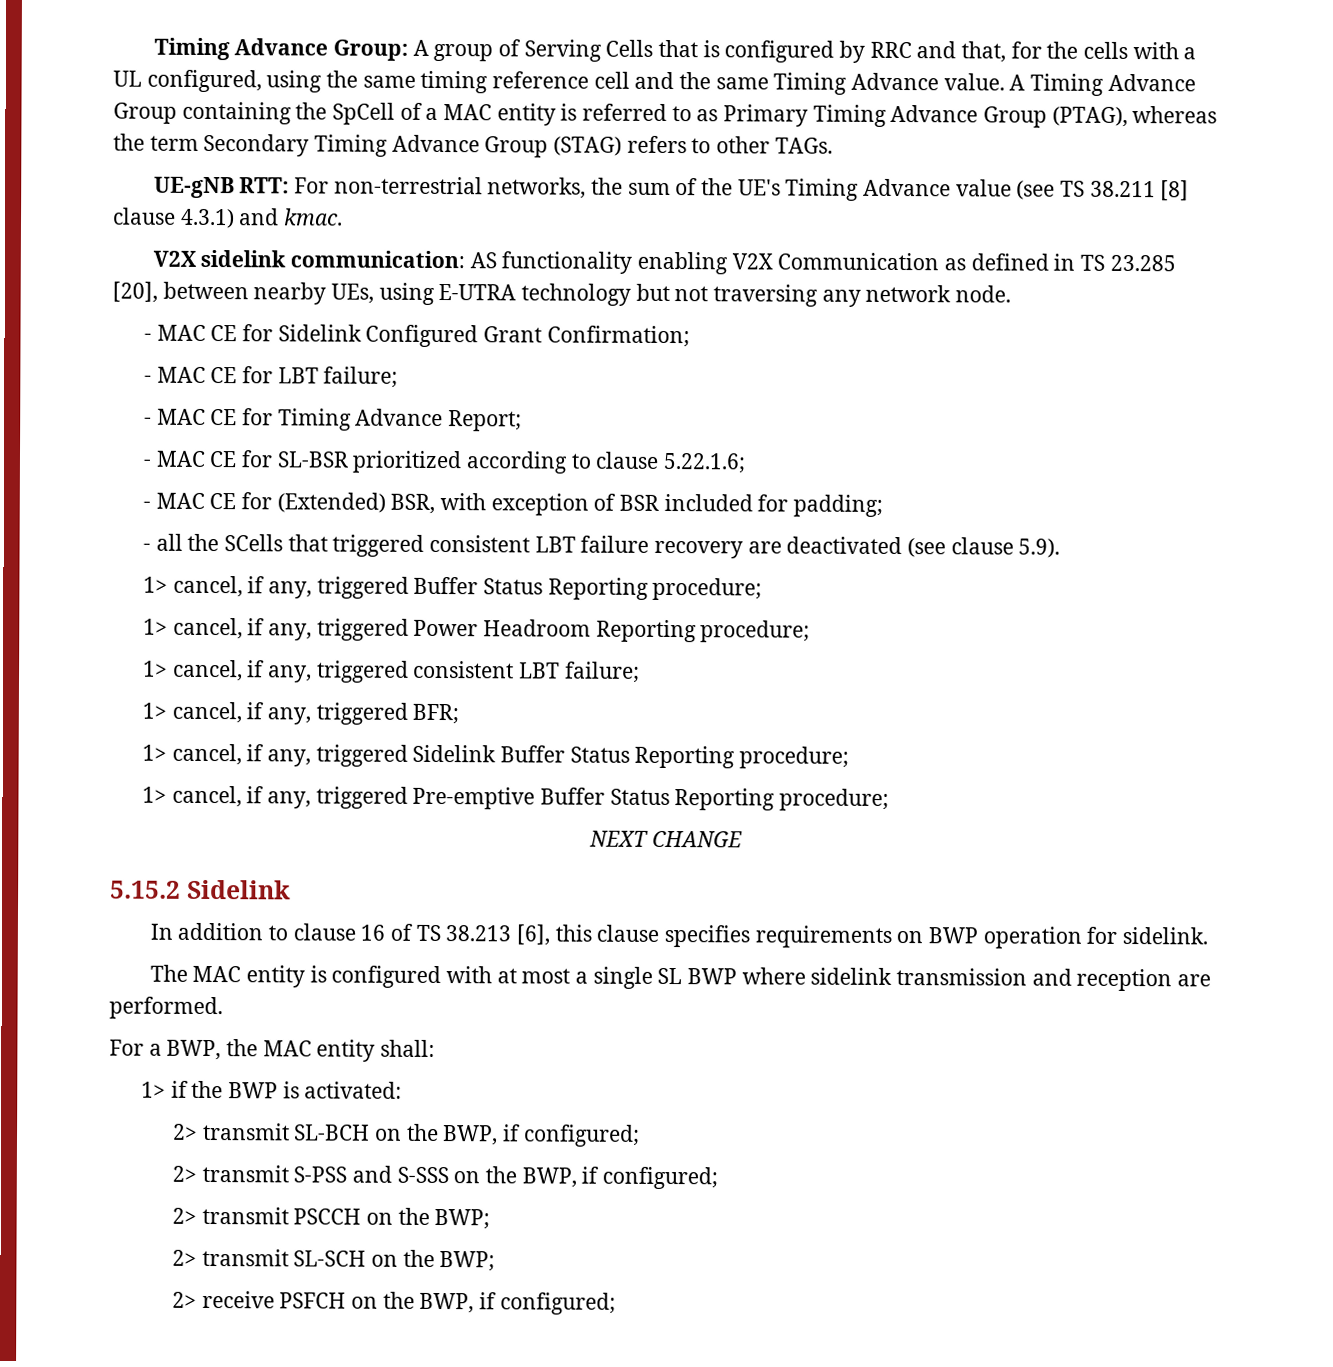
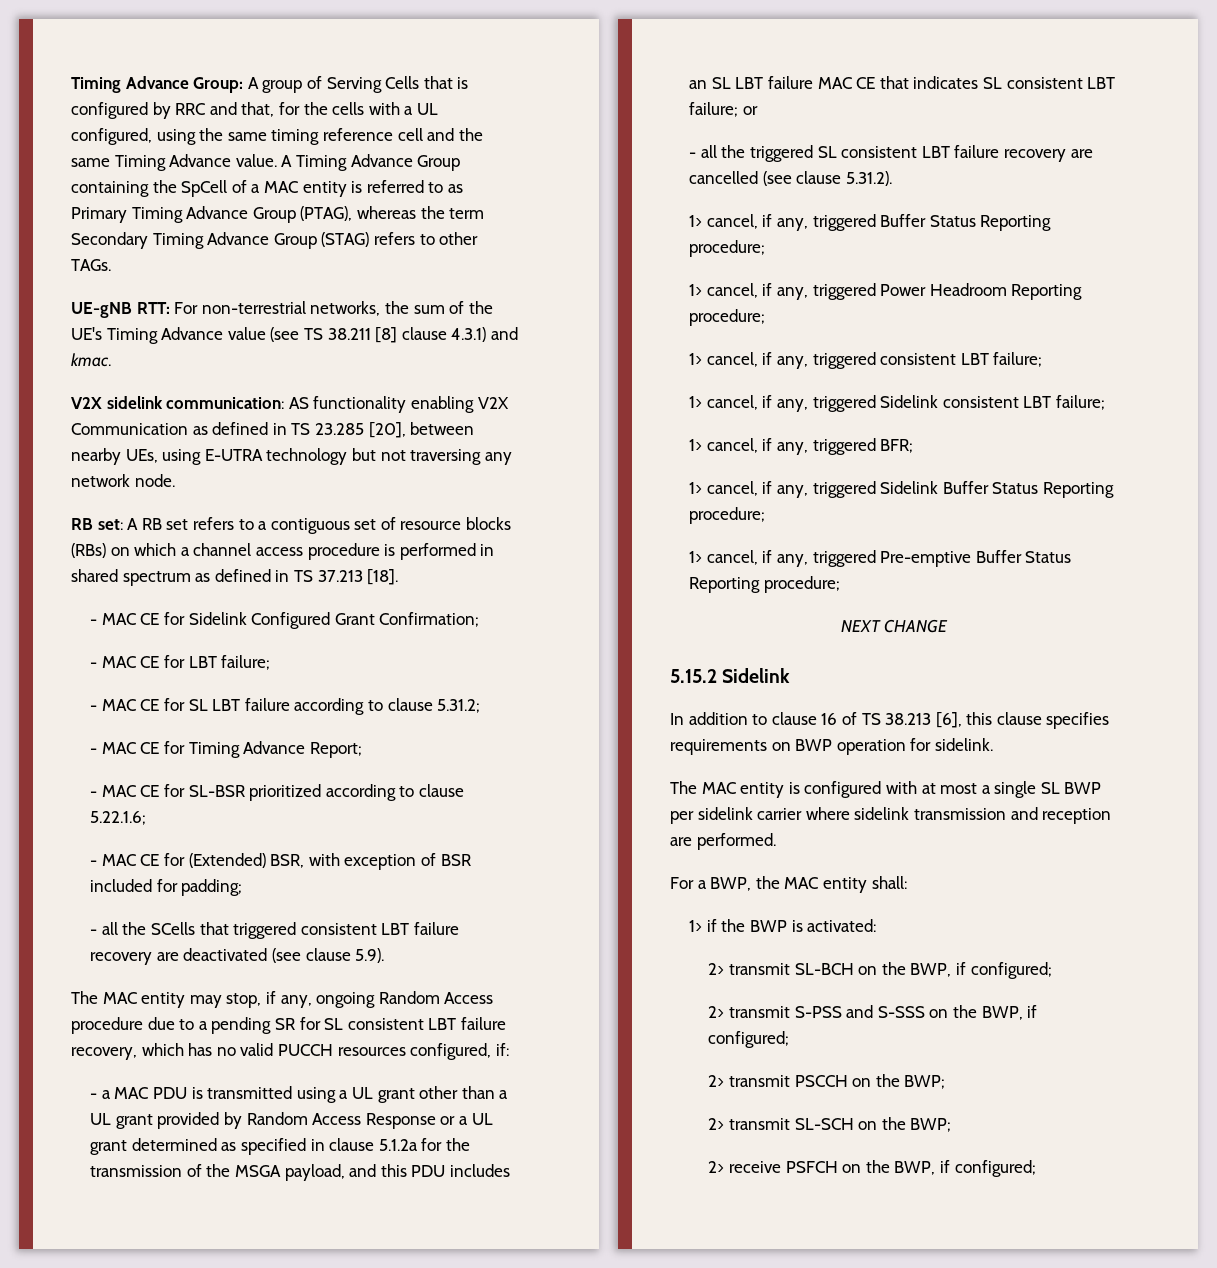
+ RB set: A RB set refers to a contiguous set of resource blocks (RBs) on which a channel access procedure is performed in shared spectrum as defined in TS 37.213 [18].
+ - MAC CE for SL LBT failure according to clause 5.31.2;
+ The MAC entity may stop, if any, ongoing Random Access procedure due to a pending SR for SL consistent LBT failure recovery, which has no valid PUCCH resources configured, if:
+ - a MAC PDU is transmitted using a UL grant other than a UL grant provided by Random Access Response or a UL grant determined as specified in clause 5.1.2a for the transmission of the MSGA payload, and this PDU includes an SL LBT failure MAC CE that indicates SL consistent LBT failure; or
+ - all the triggered SL consistent LBT failure recovery are cancelled (see clause 5.31.2).
+ 1> cancel, if any, triggered Sidelink consistent LBT failure;
- The MAC entity is configured with at most a single SL BWP where sidelink transmission and reception are performed.
+ The MAC entity is configured with at most a single SL BWP per sidelink carrier where sidelink transmission and reception are performed.

